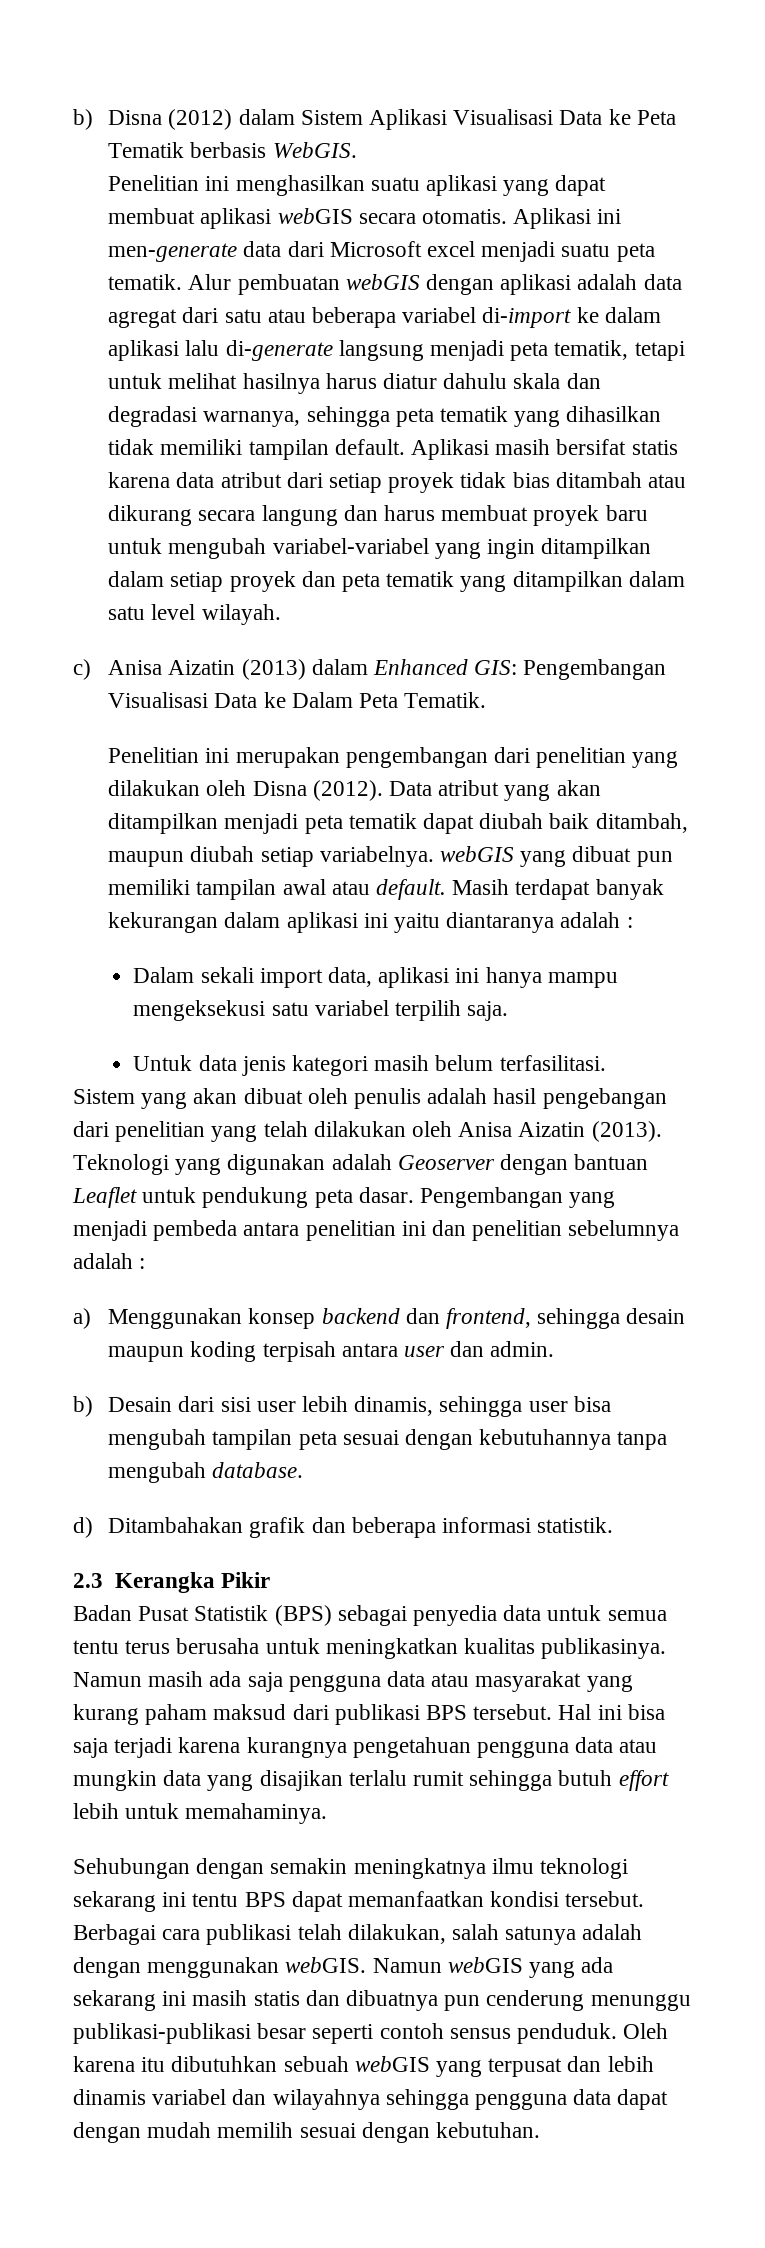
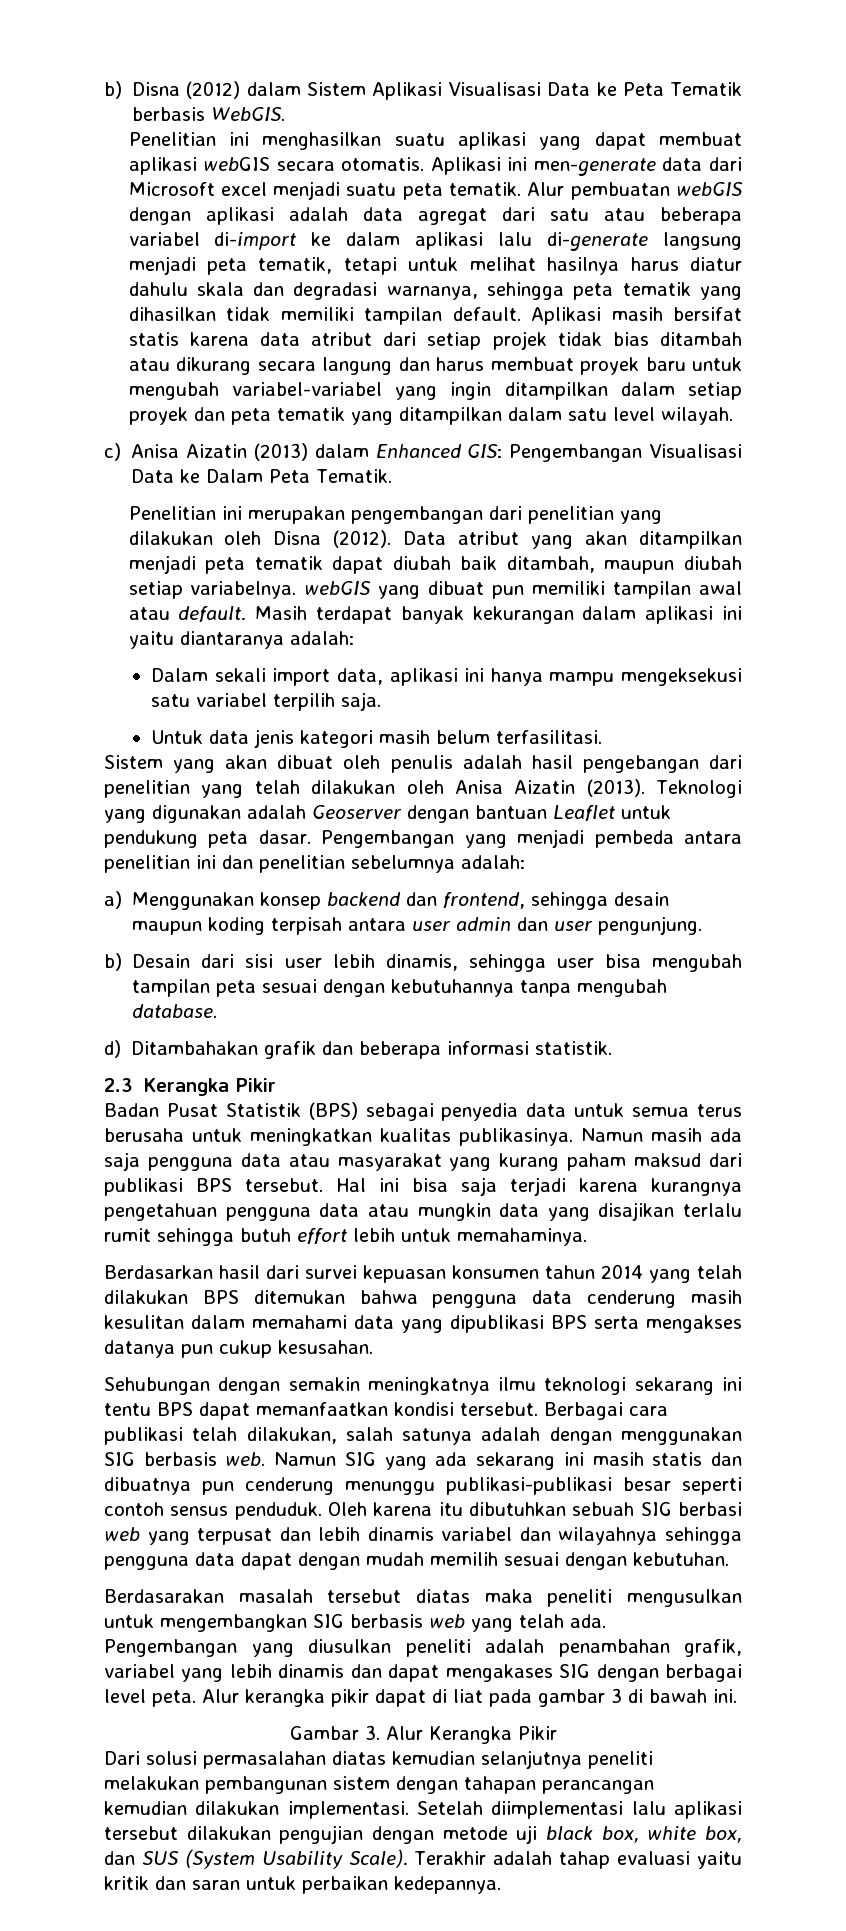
- Aplikasi masih bersifat statis karena data atribut dari setiap proyek tidak bias ditambah atau dikurang secara langung dan harus membuat proyek baru untuk mengubah variabel-variabel yang ingin ditampilkan dalam setiap proyek dan peta tematik yang ditampilkan dalam satu level wilayah.
+ Aplikasi masih bersifat statis karena data atribut dari setiap projek tidak bias ditambah atau dikurang secara langung dan harus membuat proyek baru untuk mengubah variabel-variabel yang ingin ditampilkan dalam setiap proyek dan peta tematik yang ditampilkan dalam satu level wilayah.
- Masih terdapat banyak kekurangan dalam aplikasi ini yaitu diantaranya adalah :
+ Masih terdapat banyak kekurangan dalam aplikasi ini yaitu diantaranya adalah:
- Pengembangan yang menjadi pembeda antara penelitian ini dan penelitian sebelumnya adalah :
+ Pengembangan yang menjadi pembeda antara penelitian ini dan penelitian sebelumnya adalah:
- a) Menggunakan konsep backend dan frontend, sehingga desain maupun koding terpisah antara user dan admin.
+ a) Menggunakan konsep backend dan frontend, sehingga desain maupun koding terpisah antara user admin dan user pengunjung.
- Badan Pusat Statistik (BPS) sebagai penyedia data untuk semua tentu terus berusaha untuk meningkatkan kualitas publikasinya.
+ Badan Pusat Statistik (BPS) sebagai penyedia data untuk semua terus berusaha untuk meningkatkan kualitas publikasinya.
+ Berdasarkan hasil dari survei kepuasan konsumen tahun 2014 yang telah dilakukan BPS ditemukan bahwa pengguna data cenderung masih kesulitan dalam memahami data yang dipublikasi BPS serta mengakses datanya pun cukup kesusahan.
- Berbagai cara publikasi telah dilakukan, salah satunya adalah dengan menggunakan webGIS. Namun webGIS yang ada sekarang ini masih statis dan dibuatnya pun cenderung menunggu publikasi-publikasi besar seperti contoh sensus penduduk.
+ Berbagai cara publikasi telah dilakukan, salah satunya adalah dengan menggunakan SIG berbasis web. Namun SIG yang ada sekarang ini masih statis dan dibuatnya pun cenderung menunggu publikasi-publikasi besar seperti contoh sensus penduduk.
- Oleh karena itu dibutuhkan sebuah webGIS yang terpusat dan lebih dinamis variabel dan wilayahnya sehingga pengguna data dapat dengan mudah memilih sesuai dengan kebutuhan.
+ Oleh karena itu dibutuhkan sebuah SIG berbasi web yang terpusat dan lebih dinamis variabel dan wilayahnya sehingga pengguna data dapat dengan mudah memilih sesuai dengan kebutuhan.
+ Berdasarakan masalah tersebut diatas maka peneliti mengusulkan untuk mengembangkan SIG berbasis web yang telah ada. Pengembangan yang diusulkan peneliti adalah penambahan grafik, variabel yang lebih dinamis dan dapat mengakases SIG dengan berbagai level peta. Alur kerangka pikir dapat di liat pada gambar 3 di bawah ini.
+ Gambar 3. Alur Kerangka Pikir
+ Dari solusi permasalahan diatas kemudian selanjutnya peneliti melakukan pembangunan sistem dengan tahapan perancangan kemudian dilakukan implementasi. Setelah diimplementasi lalu aplikasi tersebut dilakukan pengujian dengan metode uji black box, white box, dan SUS (System Usability Scale). Terakhir adalah tahap evaluasi yaitu kritik dan saran untuk perbaikan kedepannya.

